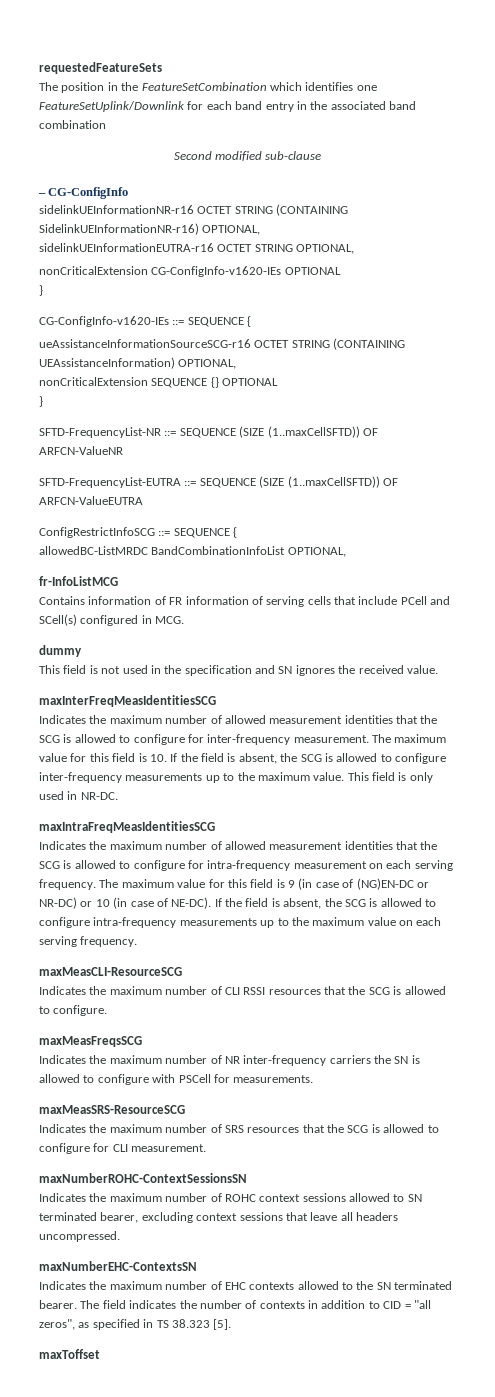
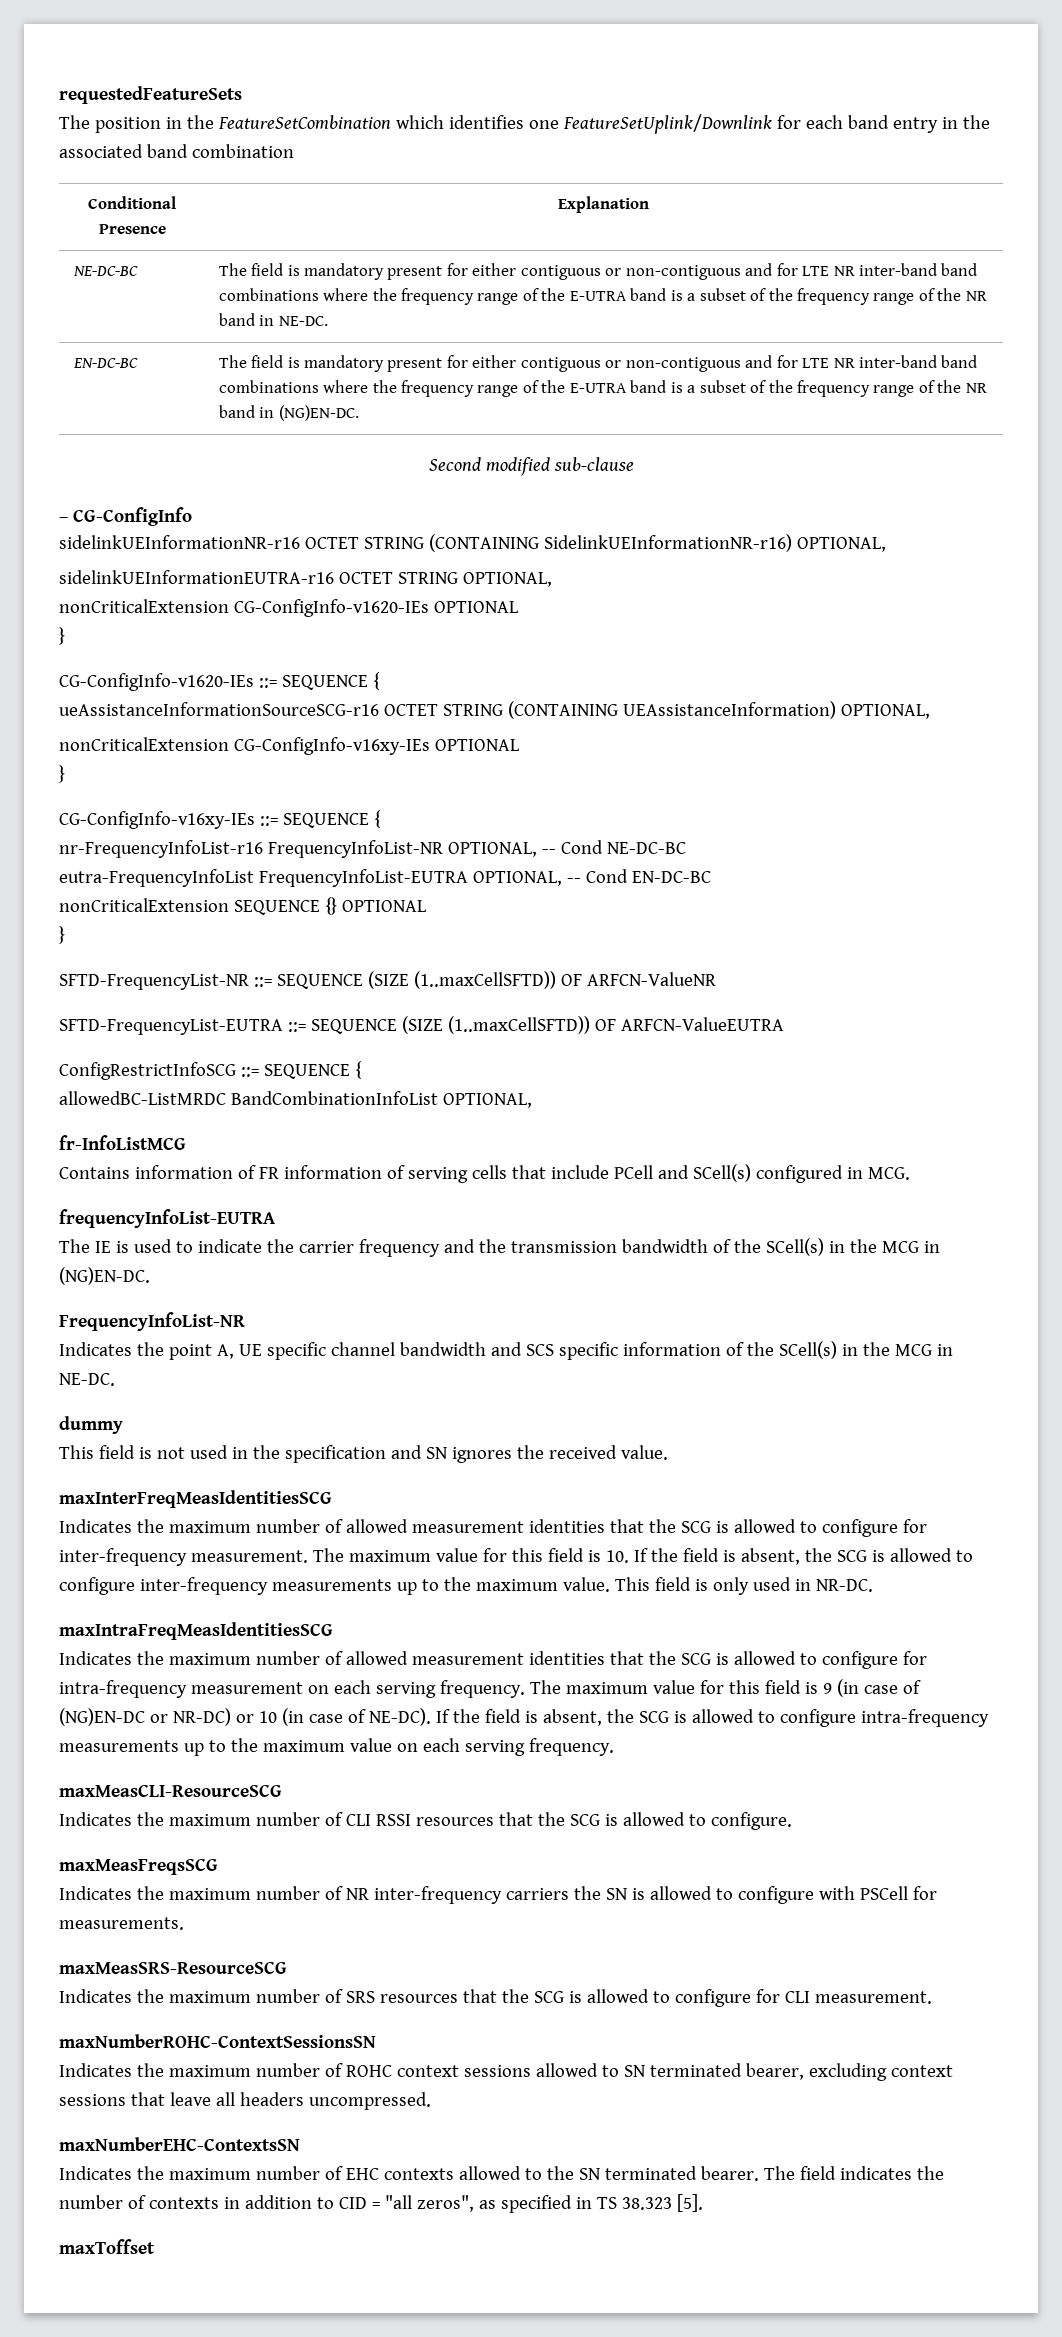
+ Conditional Presence | Explanation
+ NE-DC-BC | The field is mandatory present for either contiguous or non-contiguous and for LTE NR inter-band band combinations where the frequency range of the E-UTRA band is a subset of the frequency range of the NR band in NE-DC.
+ EN-DC-BC | The field is mandatory present for either contiguous or non-contiguous and for LTE NR inter-band band combinations where the frequency range of the E-UTRA band is a subset of the frequency range of the NR band in (NG)EN-DC.
+ nonCriticalExtension CG-ConfigInfo-v16xy-IEs OPTIONAL
+ }
+ CG-ConfigInfo-v16xy-IEs ::= SEQUENCE {
+ nr-FrequencyInfoList-r16 FrequencyInfoList-NR OPTIONAL, -- Cond NE-DC-BC
+ eutra-FrequencyInfoList FrequencyInfoList-EUTRA OPTIONAL, -- Cond EN-DC-BC
+ frequencyInfoList-EUTRA
+ The IE is used to indicate the carrier frequency and the transmission bandwidth of the SCell(s) in the MCG in (NG)EN-DC.
+ FrequencyInfoList-NR
+ Indicates the point A, UE specific channel bandwidth and SCS specific information of the SCell(s) in the MCG in NE-DC.

